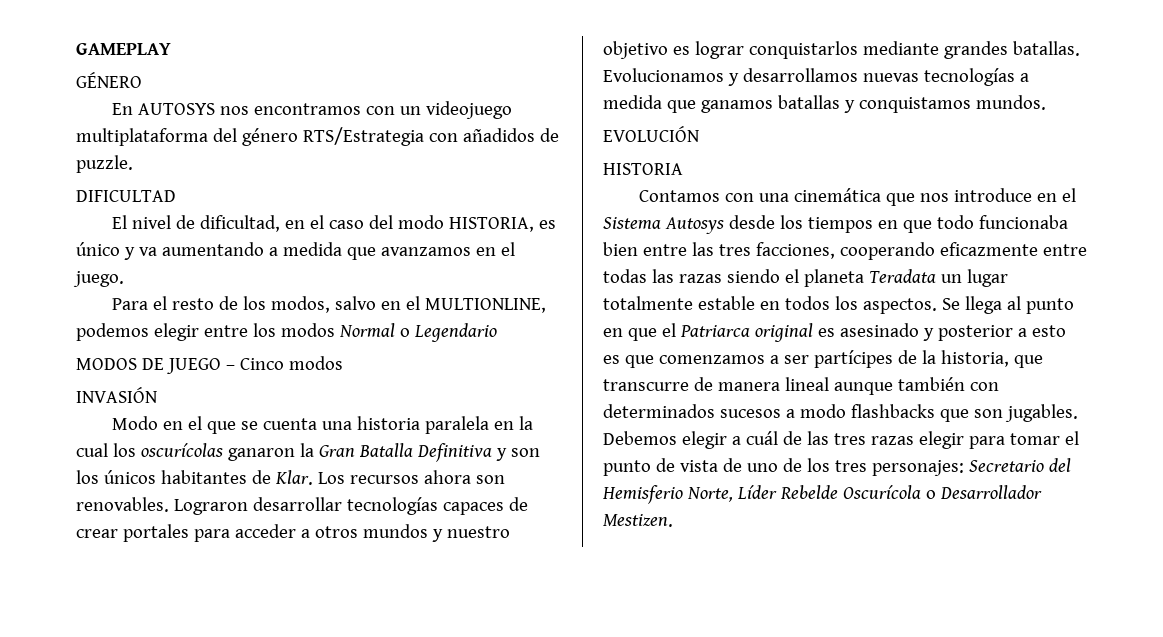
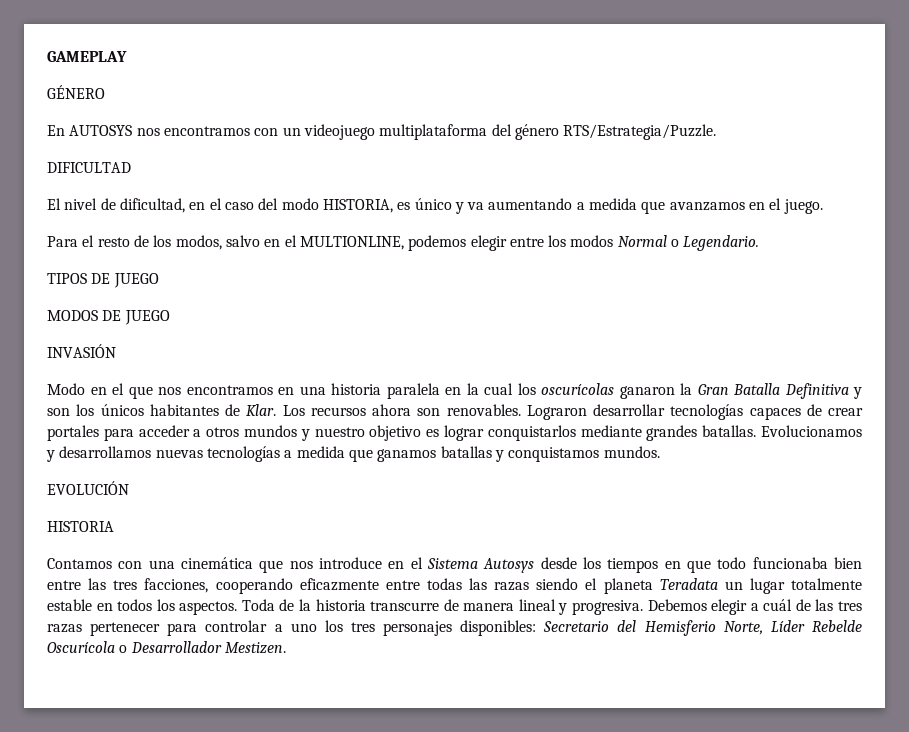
- En AUTOSYS nos encontramos con un videojuego multiplataforma del género RTS/Estrategia con añadidos de puzzle.
+ En AUTOSYS nos encontramos con un videojuego multiplataforma del género RTS/Estrategia/Puzzle.
- Para el resto de los modos, salvo en el MULTIONLINE, podemos elegir entre los modos Normal o Legendario
+ Para el resto de los modos, salvo en el MULTIONLINE, podemos elegir entre los modos Normal o Legendario.
+ TIPOS DE JUEGO
- MODOS DE JUEGO – Cinco modos
+ MODOS DE JUEGO
- Modo en el que se cuenta una historia paralela en la cual los oscurícolas ganaron la Gran Batalla Definitiva y son los únicos habitantes de Klar.
+ Modo en el que nos encontramos en una historia paralela en la cual los oscurícolas ganaron la Gran Batalla Definitiva y son los únicos habitantes de Klar.
- Se llega al punto en que el Patriarca original es asesinado y posterior a esto es que comenzamos a ser partícipes de la historia, que transcurre de manera lineal aunque también con determinados sucesos a modo flashbacks que son jugables.
+ Toda de la historia transcurre de manera lineal y progresiva.
- Debemos elegir a cuál de las tres razas elegir para tomar el punto de vista de uno de los tres personajes: Secretario del Hemisferio Norte, Líder Rebelde Oscurícola o Desarrollador Mestizen.
+ Debemos elegir a cuál de las tres razas pertenecer para controlar a uno los tres personajes disponibles: Secretario del Hemisferio Norte, Líder Rebelde Oscurícola o Desarrollador Mestizen.

